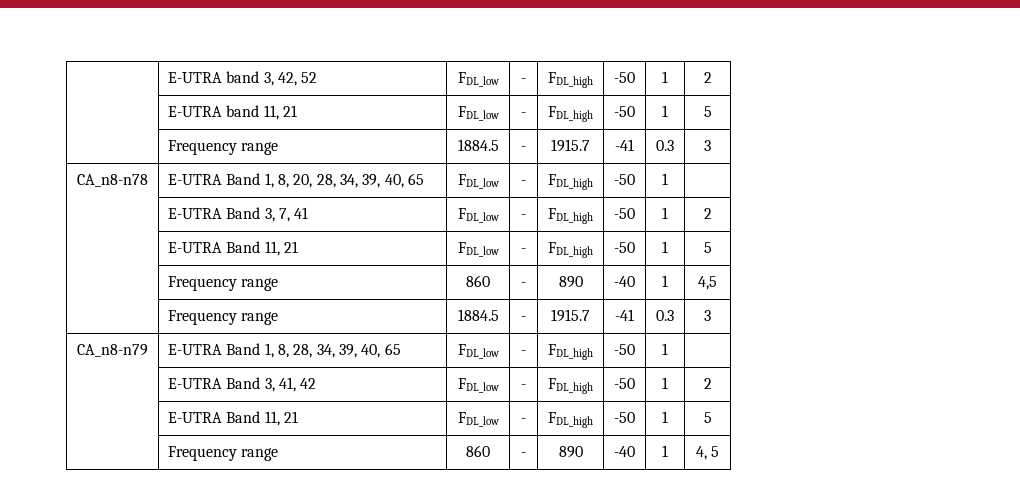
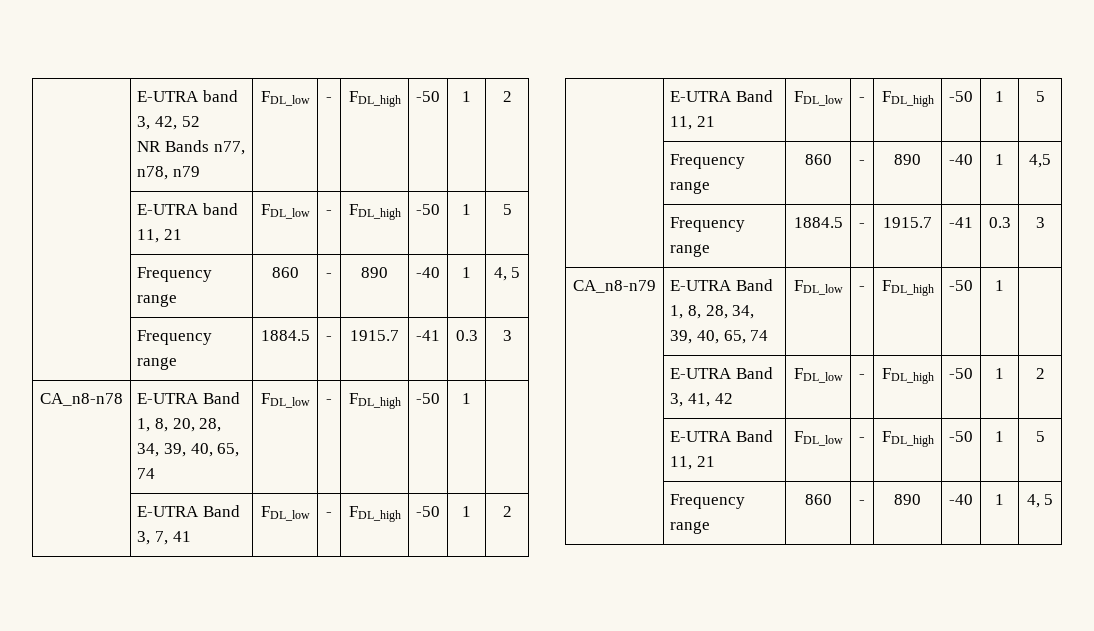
- | E-UTRA band 3, 42, 52 | FDL_low | - | FDL_high | -50 | 1 | 2
+ | E-UTRA band 3, 42, 52
+ NR Bands n77, n78, n79 | FDL_low | - | FDL_high | -50 | 1 | 2
  | E-UTRA band 11, 21 | FDL_low | - | FDL_high | -50 | 1 | 5
+ | Frequency range | 860 | - | 890 | -40 | 1 | 4, 5
- CA_n8-n78 | E-UTRA Band 1, 8, 20, 28, 34, 39, 40, 65 | FDL_low | - | FDL_high | -50 | 1 |
+ CA_n8-n78 | E-UTRA Band 1, 8, 20, 28, 34, 39, 40, 65, 74 | FDL_low | - | FDL_high | -50 | 1 |
- CA_n8-n79 | E-UTRA Band 1, 8, 28, 34, 39, 40, 65 | FDL_low | - | FDL_high | -50 | 1 |
+ CA_n8-n79 | E-UTRA Band 1, 8, 28, 34, 39, 40, 65, 74 | FDL_low | - | FDL_high | -50 | 1 |

